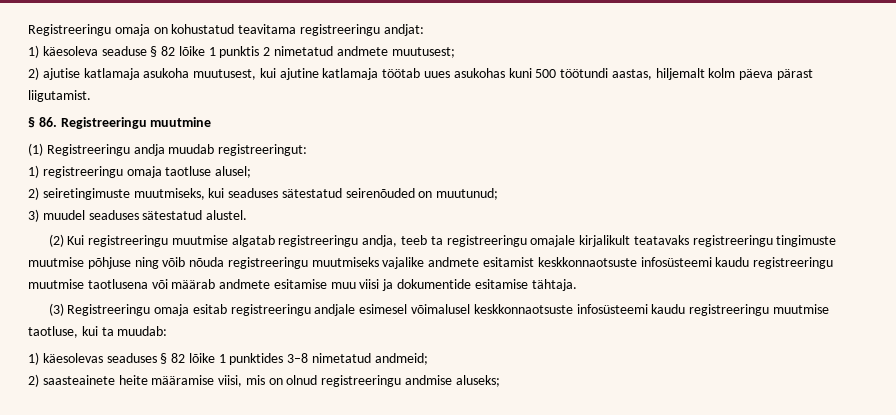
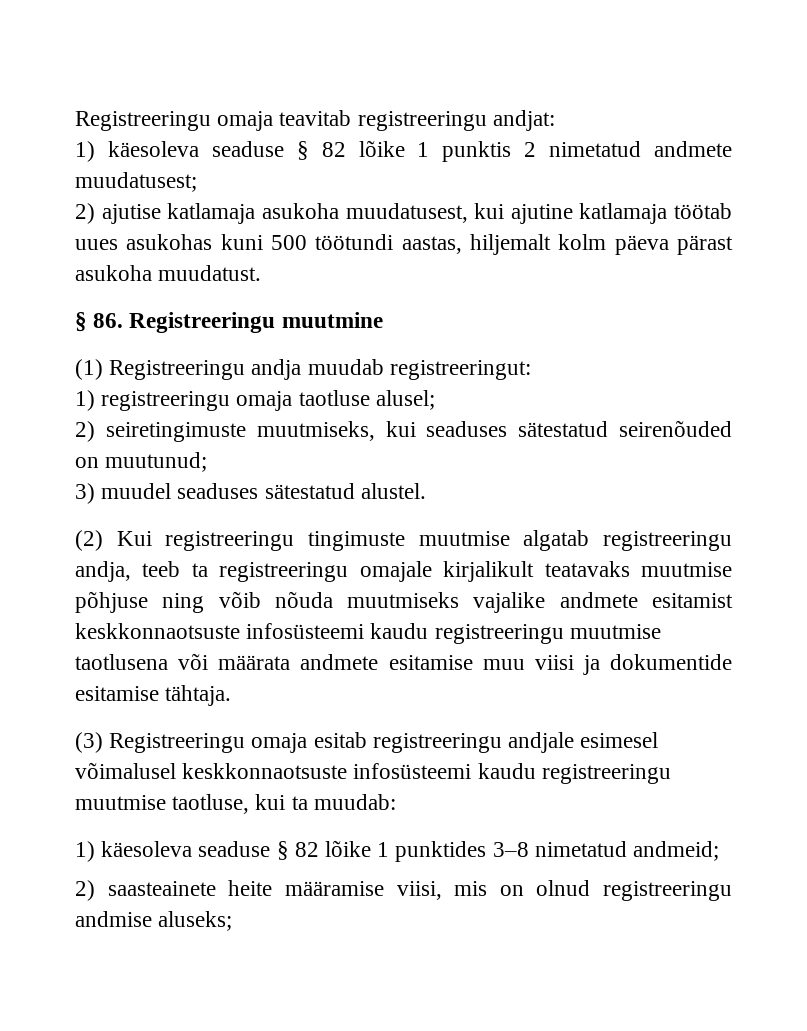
- Registreeringu omaja on kohustatud teavitama registreeringu andjat:
+ Registreeringu omaja teavitab registreeringu andjat:
- 1) käesoleva seaduse § 82 lõike 1 punktis 2 nimetatud andmete muutusest;
+ 1) käesoleva seaduse § 82 lõike 1 punktis 2 nimetatud andmete muudatusest;
- 2) ajutise katlamaja asukoha muutusest, kui ajutine katlamaja töötab uues asukohas kuni 500 töötundi aastas, hiljemalt kolm päeva pärast liigutamist.
+ 2) ajutise katlamaja asukoha muudatusest, kui ajutine katlamaja töötab uues asukohas kuni 500 töötundi aastas, hiljemalt kolm päeva pärast asukoha muudatust.
- (2) Kui registreeringu muutmise algatab registreeringu andja, teeb ta registreeringu omajale kirjalikult teatavaks registreeringu tingimuste muutmise põhjuse ning võib nõuda registreeringu muutmiseks vajalike andmete esitamist keskkonnaotsuste infosüsteemi kaudu registreeringu muutmise taotlusena või määrab andmete esitamise muu viisi ja dokumentide esitamise tähtaja.
+ (2) Kui registreeringu tingimuste muutmise algatab registreeringu andja, teeb ta registreeringu omajale kirjalikult teatavaks muutmise põhjuse ning võib nõuda muutmiseks vajalike andmete esitamist keskkonnaotsuste infosüsteemi kaudu registreeringu muutmise taotlusena või määrata andmete esitamise muu viisi ja dokumentide esitamise tähtaja.
- 1) käesolevas seaduses § 82 lõike 1 punktides 3–8 nimetatud andmeid;
+ 1) käesoleva seaduse § 82 lõike 1 punktides 3–8 nimetatud andmeid;

